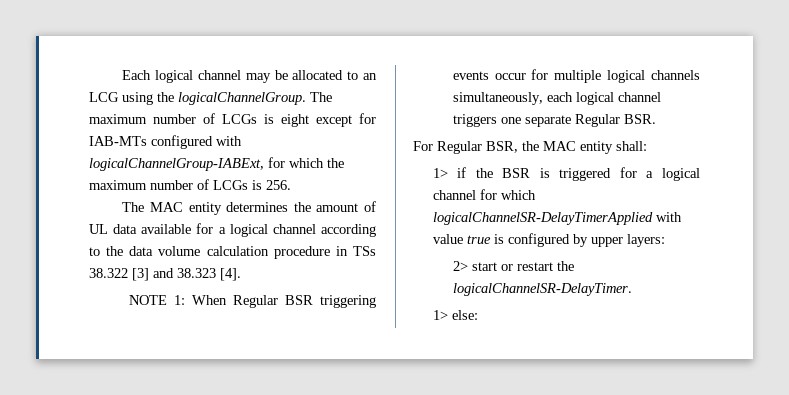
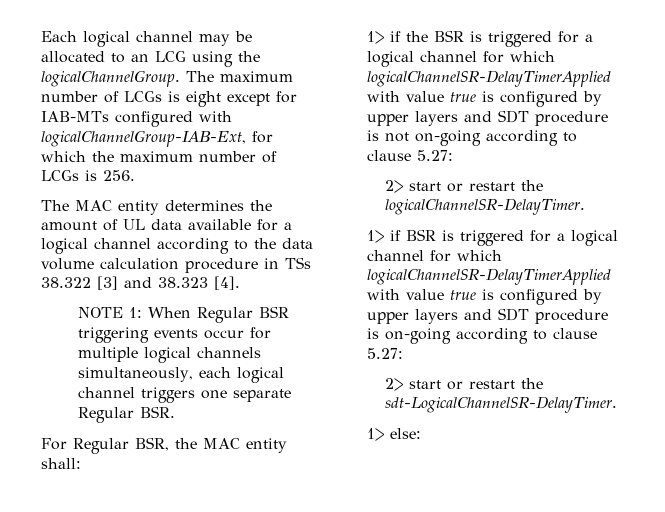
- The maximum number of LCGs is eight except for IAB-MTs configured with logicalChannelGroup-IABExt, for which the maximum number of LCGs is 256.
+ The maximum number of LCGs is eight except for IAB-MTs configured with logicalChannelGroup-IAB-Ext, for which the maximum number of LCGs is 256.
- 1> if the BSR is triggered for a logical channel for which logicalChannelSR-DelayTimerApplied with value true is configured by upper layers:
+ 1> if the BSR is triggered for a logical channel for which logicalChannelSR-DelayTimerApplied with value true is configured by upper layers and SDT procedure is not on-going according to clause 5.27:
+ 1> if BSR is triggered for a logical channel for which logicalChannelSR-DelayTimerApplied with value true is configured by upper layers and SDT procedure is on-going according to clause 5.27:
+ 2> start or restart the sdt-LogicalChannelSR-DelayTimer.

